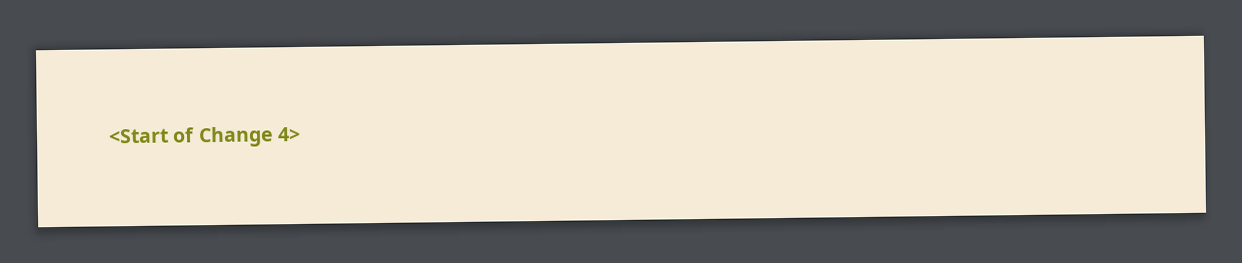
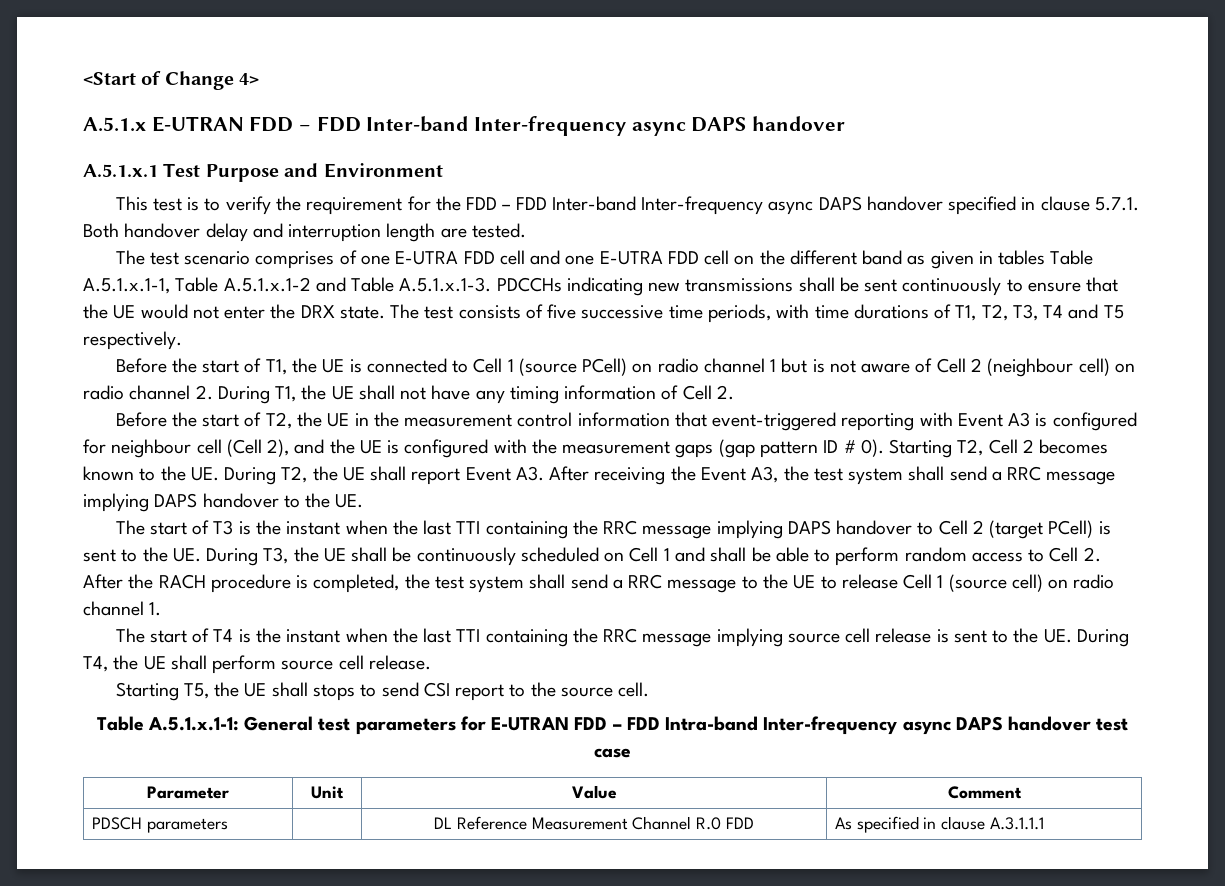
+ A.5.1.x E-UTRAN FDD – FDD Inter-band Inter-frequency async DAPS handover
+ A.5.1.x.1 Test Purpose and Environment
+ This test is to verify the requirement for the FDD – FDD Inter-band Inter-frequency async DAPS handover specified in clause 5.7.1. Both handover delay and interruption length are tested.
+ The test scenario comprises of one E-UTRA FDD cell and one E-UTRA FDD cell on the different band as given in tables Table A.5.1.x.1-1, Table A.5.1.x.1-2 and Table A.5.1.x.1-3. PDCCHs indicating new transmissions shall be sent continuously to ensure that the UE would not enter the DRX state. The test consists of five successive time periods, with time durations of T1, T2, T3, T4 and T5 respectively.
+ Before the start of T1, the UE is connected to Cell 1 (source PCell) on radio channel 1 but is not aware of Cell 2 (neighbour cell) on radio channel 2. During T1, the UE shall not have any timing information of Cell 2.
+ Before the start of T2, the UE in the measurement control information that event-triggered reporting with Event A3 is configured for neighbour cell (Cell 2), and the UE is configured with the measurement gaps (gap pattern ID # 0). Starting T2, Cell 2 becomes known to the UE. During T2, the UE shall report Event A3. After receiving the Event A3, the test system shall send a RRC message implying DAPS handover to the UE.
+ The start of T3 is the instant when the last TTI containing the RRC message implying DAPS handover to Cell 2 (target PCell) is sent to the UE. During T3, the UE shall be continuously scheduled on Cell 1 and shall be able to perform random access to Cell 2. After the RACH procedure is completed, the test system shall send a RRC message to the UE to release Cell 1 (source cell) on radio channel 1.
+ The start of T4 is the instant when the last TTI containing the RRC message implying source cell release is sent to the UE. During T4, the UE shall perform source cell release.
+ Starting T5, the UE shall stops to send CSI report to the source cell.
+ Table A.5.1.x.1-1: General test parameters for E-UTRAN FDD – FDD Intra-band Inter-frequency async DAPS handover test case
+ Parameter | Unit | Value | Comment
+ PDSCH parameters | | DL Reference Measurement Channel R.0 FDD | As specified in clause A.3.1.1.1

